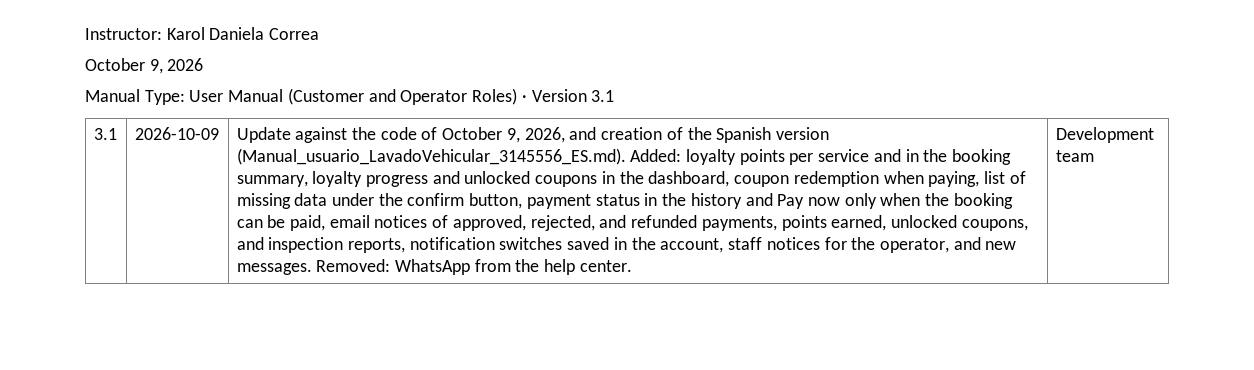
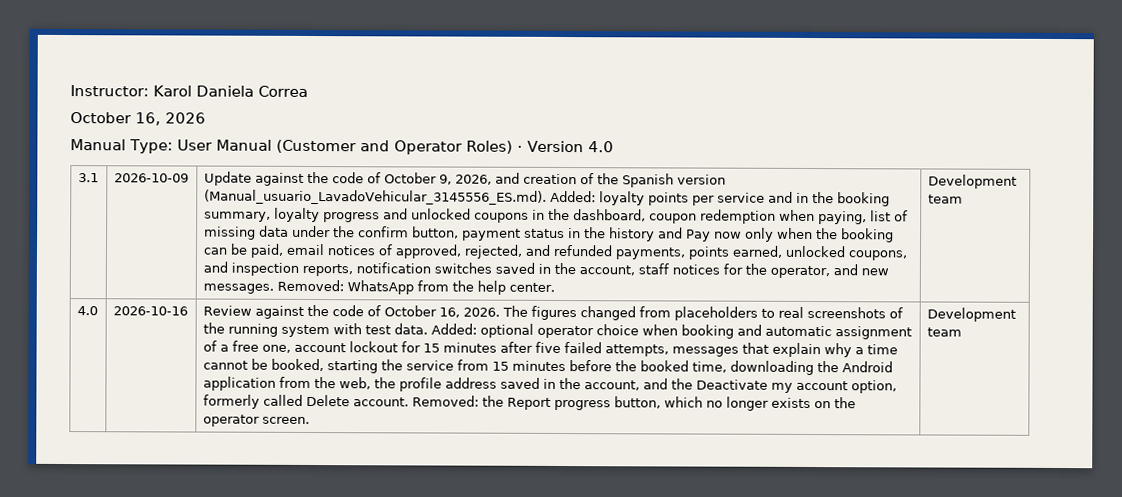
- October 9, 2026
+ October 16, 2026
- Manual Type: User Manual (Customer and Operator Roles) · Version 3.1
+ Manual Type: User Manual (Customer and Operator Roles) · Version 4.0
+ 4.0 | 2026-10-16 | Review against the code of October 16, 2026. The figures changed from placeholders to real screenshots of the running system with test data. Added: optional operator choice when booking and automatic assignment of a free one, account lockout for 15 minutes after five failed attempts, messages that explain why a time cannot be booked, starting the service from 15 minutes before the booked time, downloading the Android application from the web, the profile address saved in the account, and the Deactivate my account option, formerly called Delete account. Removed: the Report progress button, which no longer exists on the operator screen. | Development team

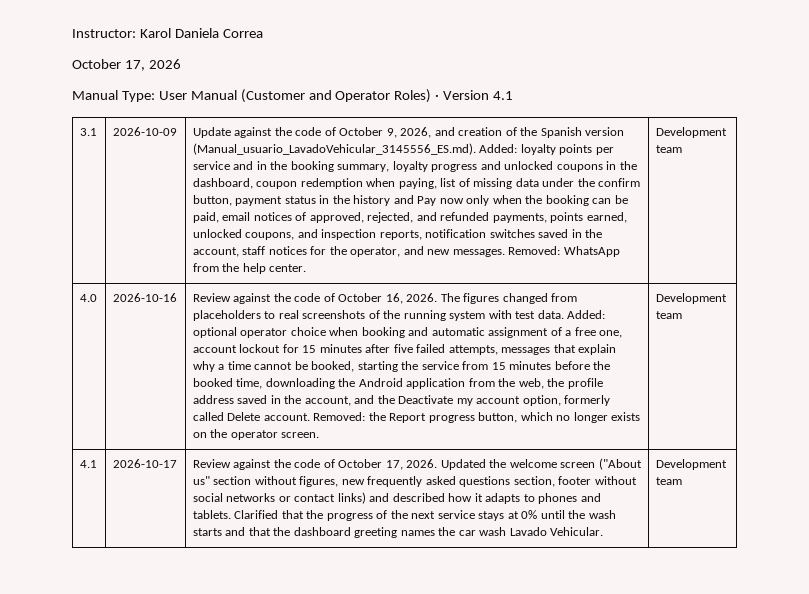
- October 16, 2026
+ October 17, 2026
- Manual Type: User Manual (Customer and Operator Roles) · Version 4.0
+ Manual Type: User Manual (Customer and Operator Roles) · Version 4.1
+ 4.1 | 2026-10-17 | Review against the code of October 17, 2026. Updated the welcome screen ("About us" section without figures, new frequently asked questions section, footer without social networks or contact links) and described how it adapts to phones and tablets. Clarified that the progress of the next service stays at 0% until the wash starts and that the dashboard greeting names the car wash Lavado Vehicular. | Development team

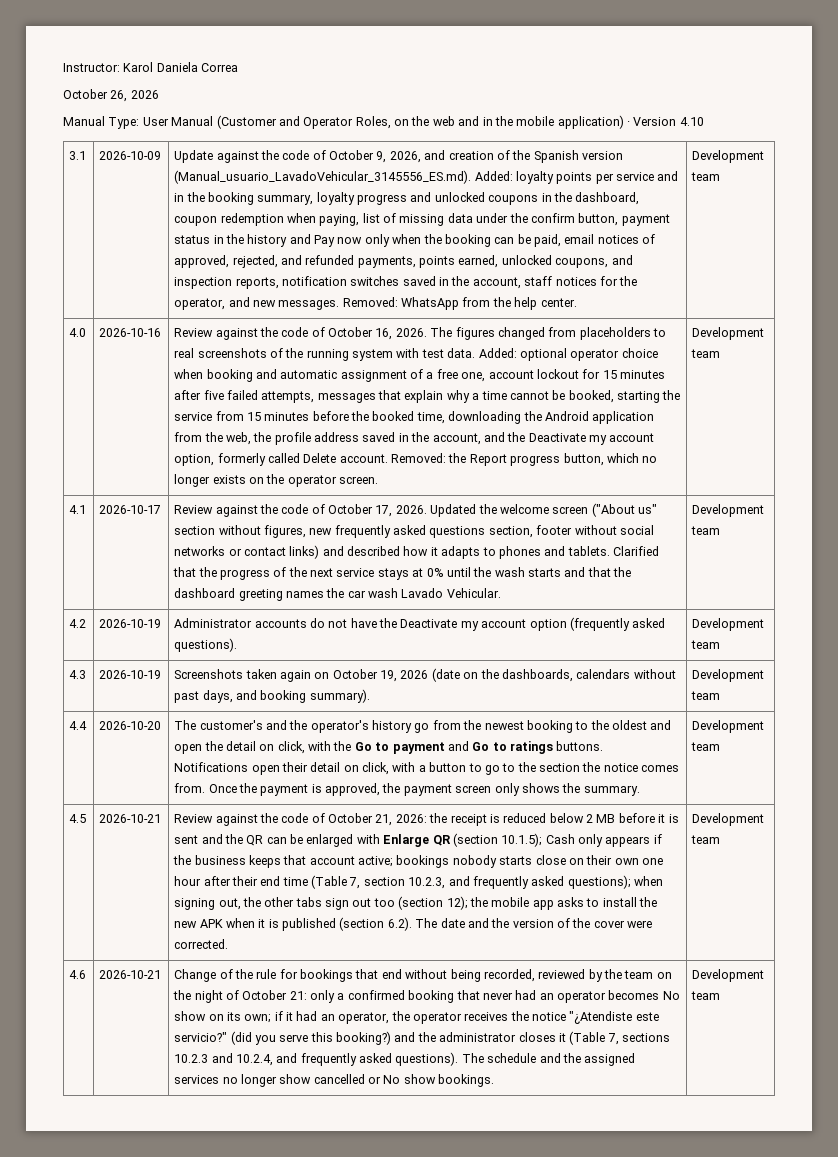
- October 17, 2026
+ October 26, 2026
- Manual Type: User Manual (Customer and Operator Roles) · Version 4.1
+ Manual Type: User Manual (Customer and Operator Roles, on the web and in the mobile application) · Version 4.10
+ 4.2 | 2026-10-19 | Administrator accounts do not have the Deactivate my account option (frequently asked questions). | Development team
+ 4.3 | 2026-10-19 | Screenshots taken again on October 19, 2026 (date on the dashboards, calendars without past days, and booking summary). | Development team
+ 4.4 | 2026-10-20 | The customer's and the operator's history go from the newest booking to the oldest and open the detail on click, with the Go to payment and Go to ratings buttons. Notifications open their detail on click, with a button to go to the section the notice comes from. Once the payment is approved, the payment screen only shows the summary. | Development team
+ 4.5 | 2026-10-21 | Review against the code of October 21, 2026: the receipt is reduced below 2 MB before it is sent and the QR can be enlarged with Enlarge QR (section 10.1.5); Cash only appears if the business keeps that account active; bookings nobody starts close on their own one hour after their end time (Table 7, section 10.2.3, and frequently asked questions); when signing out, the other tabs sign out too (section 12); the mobile app asks to install the new APK when it is published (section 6.2). The date and the version of the cover were corrected. | Development team
+ 4.6 | 2026-10-21 | Change of the rule for bookings that end without being recorded, reviewed by the team on the night of October 21: only a confirmed booking that never had an operator becomes No show on its own; if it had an operator, the operator receives the notice "¿Atendiste este servicio?" (did you serve this booking?) and the administrator closes it (Table 7, sections 10.2.3 and 10.2.4, and frequently asked questions). The schedule and the assigned services no longer show cancelled or No show bookings. | Development team

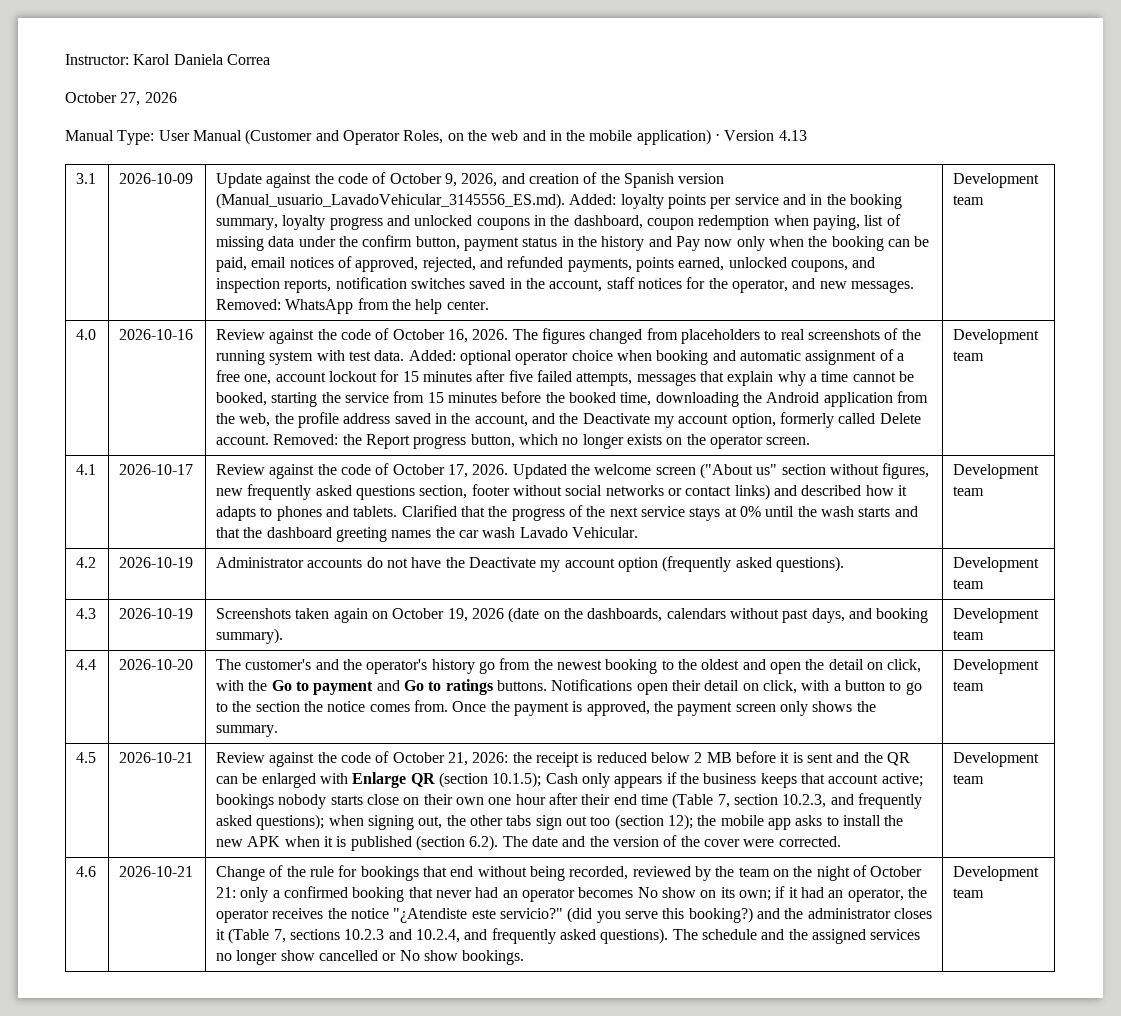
- October 26, 2026
+ October 27, 2026
- Manual Type: User Manual (Customer and Operator Roles, on the web and in the mobile application) · Version 4.10
+ Manual Type: User Manual (Customer and Operator Roles, on the web and in the mobile application) · Version 4.13

